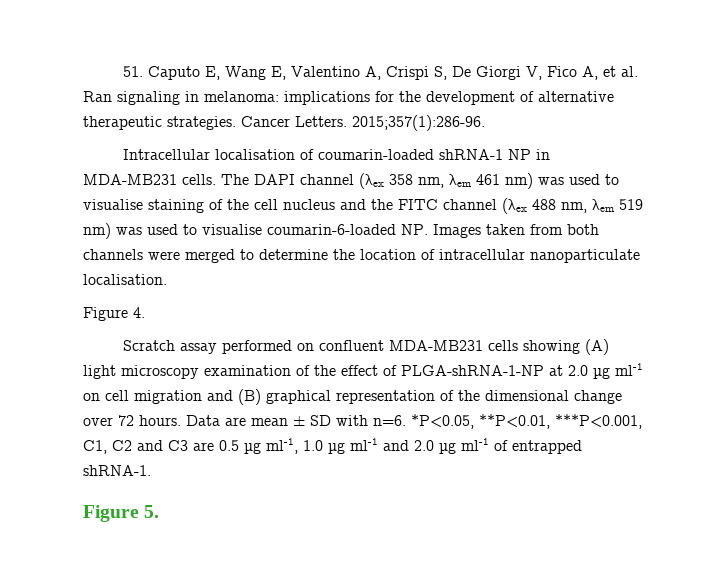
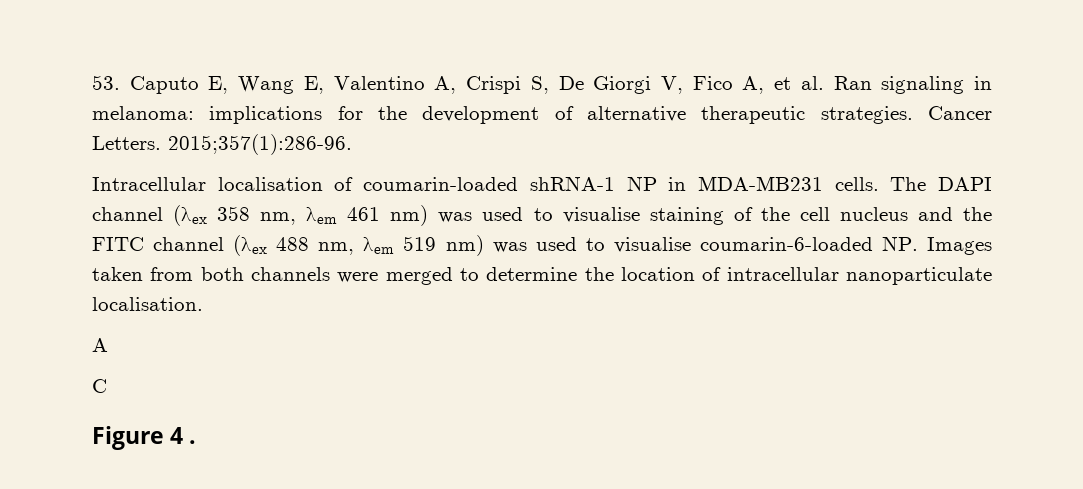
- 51. Caputo E, Wang E, Valentino A, Crispi S, De Giorgi V, Fico A, et al. Ran signaling in melanoma: implications for the development of alternative therapeutic strategies.
+ 53. Caputo E, Wang E, Valentino A, Crispi S, De Giorgi V, Fico A, et al. Ran signaling in melanoma: implications for the development of alternative therapeutic strategies.
- Figure 4.
- Scratch assay performed on confluent MDA-MB231 cells showing (A) light microscopy examination of the effect of PLGA-shRNA-1-NP at 2.0 µg ml-1 on cell migration and (B) graphical representation of the dimensional change over 72 hours. Data are mean ± SD with n=6. *P<0.05, **P<0.01, ***P<0.001, C1, C2 and C3 are 0.5 µg ml-1, 1.0 µg ml-1 and 2.0 µg ml-1 of entrapped shRNA-1.
- Figure 5.
+ A
+ C
+ Figure 4 .

